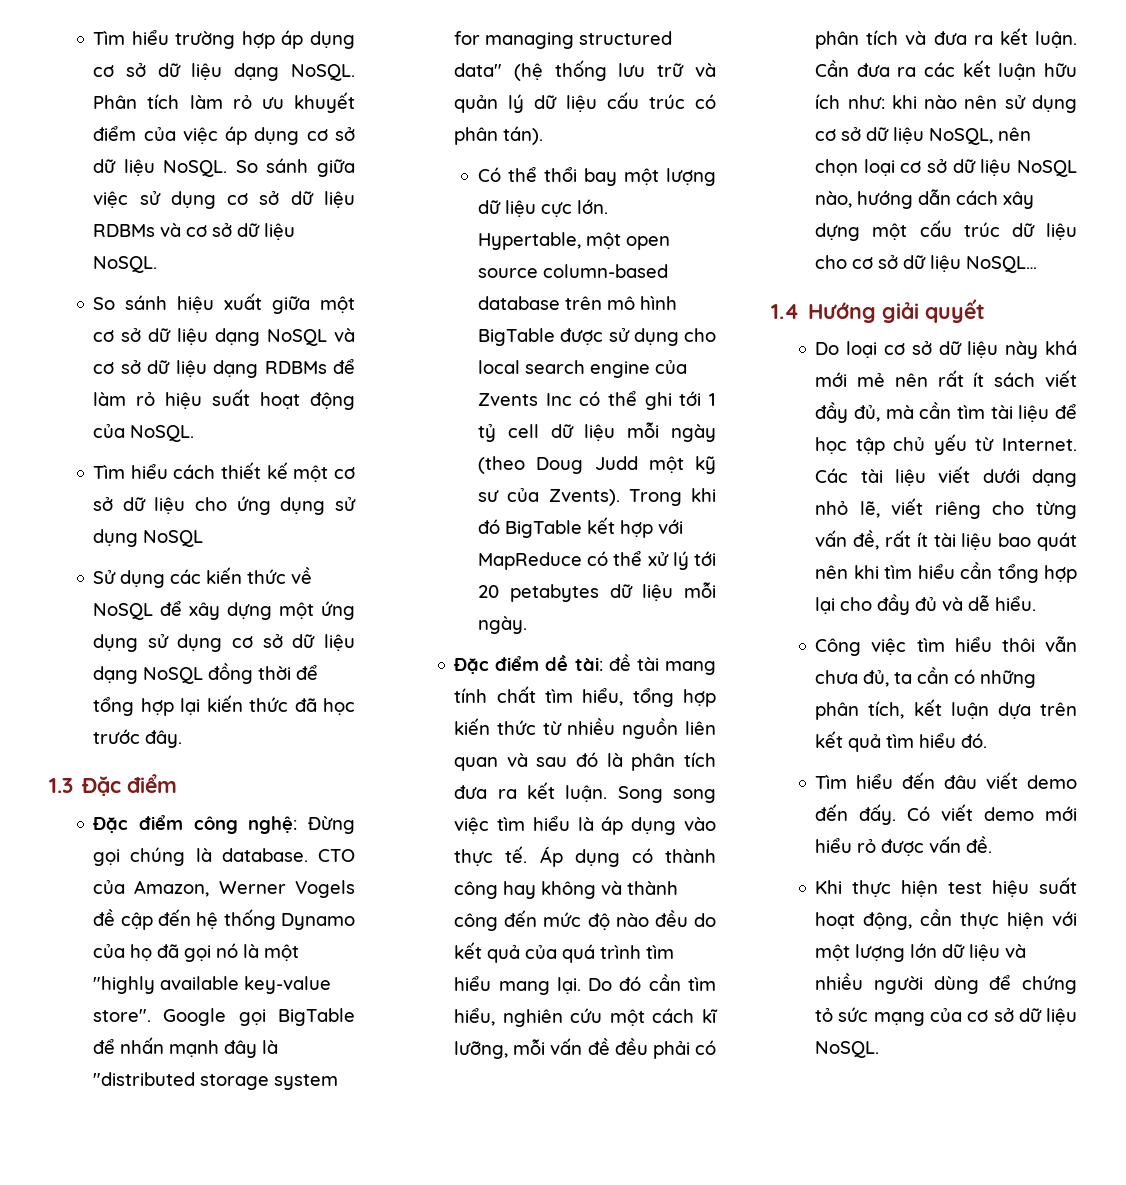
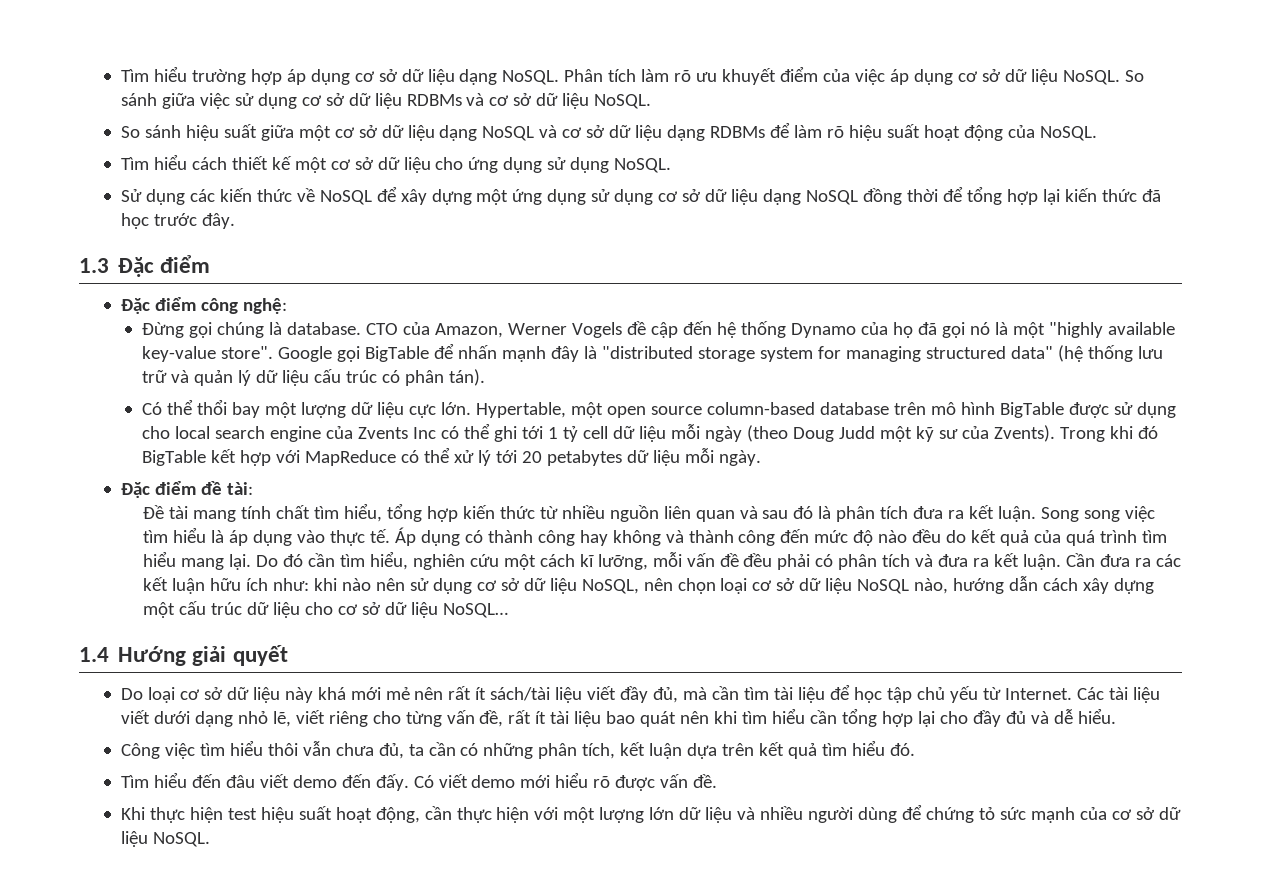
- Phân tích làm rỏ ưu khuyết điểm của việc áp dụng cơ sở dữ liệu NoSQL.
+ Phân tích làm rõ ưu khuyết điểm của việc áp dụng cơ sở dữ liệu NoSQL.
- So sánh hiệu xuất giữa một cơ sở dữ liệu dạng NoSQL và cơ sở dữ liệu dạng RDBMs để làm rỏ hiệu suất hoạt động của NoSQL.
+ So sánh hiệu suất giữa một cơ sở dữ liệu dạng NoSQL và cơ sở dữ liệu dạng RDBMs để làm rõ hiệu suất hoạt động của NoSQL.
- Tìm hiểu cách thiết kế một cơ sở dữ liệu cho ứng dụng sử dụng NoSQL
+ Tìm hiểu cách thiết kế một cơ sở dữ liệu cho ứng dụng sử dụng NoSQL.
- Đặc điểm công nghệ: Đừng gọi chúng là database.
+ Đặc điểm công nghệ:
+ Đừng gọi chúng là database.
- Đặc điểm dề tài: đề tài mang tính chất tìm hiểu, tổng hợp kiến thức từ nhiều nguồn liên quan và sau đó là phân tích đưa ra kết luận.
+ Đặc điểm đề tài:
+ Đề tài mang tính chất tìm hiểu, tổng hợp kiến thức từ nhiều nguồn liên quan và sau đó là phân tích đưa ra kết luận.
- Do loại cơ sở dữ liệu này khá mới mẻ nên rất ít sách viết đầy đủ, mà cần tìm tài liệu để học tập chủ yếu từ Internet.
+ Do loại cơ sở dữ liệu này khá mới mẻ nên rất ít sách/tài liệu viết đầy đủ, mà cần tìm tài liệu để học tập chủ yếu từ Internet.
- Có viết demo mới hiểu rỏ được vấn đề.
+ Có viết demo mới hiểu rõ được vấn đề.
- Khi thực hiện test hiệu suất hoạt động, cần thực hiện với một lượng lớn dữ liệu và nhiều người dùng để chứng tỏ sức mạng của cơ sở dữ liệu NoSQL.
+ Khi thực hiện test hiệu suất hoạt động, cần thực hiện với một lượng lớn dữ liệu và nhiều người dùng để chứng tỏ sức mạnh của cơ sở dữ liệu NoSQL.

